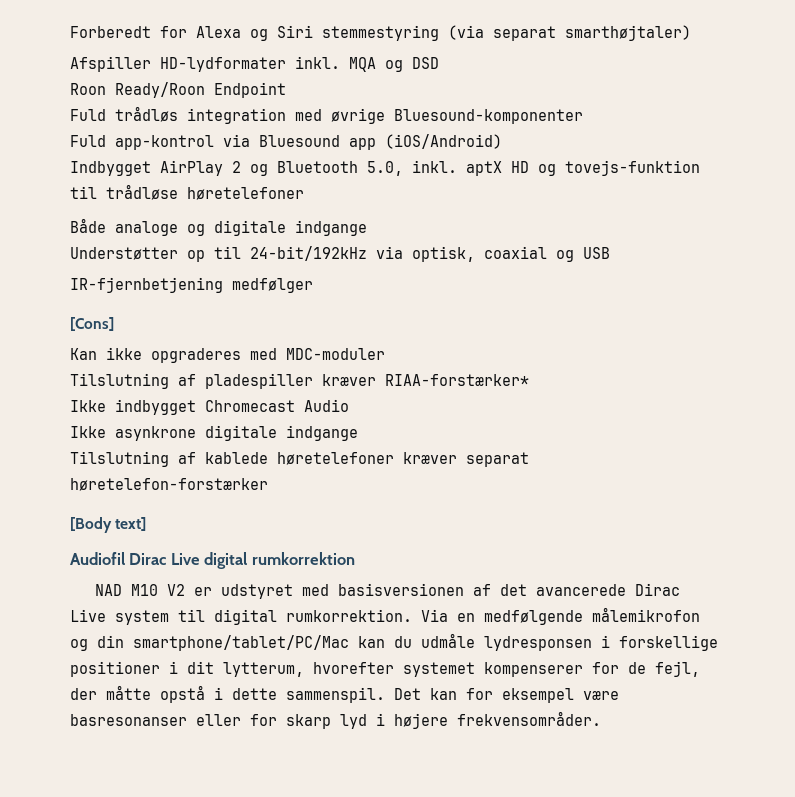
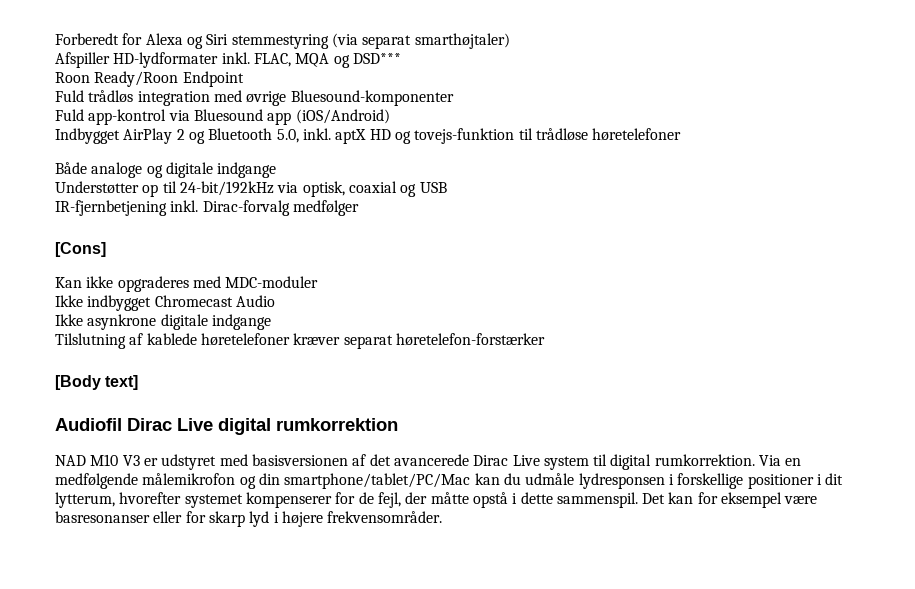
- MQA og DSD
+ FLAC, MQA og DSD***
- IR-fjernbetjening medfølger
+ IR-fjernbetjening inkl. Dirac-forvalg medfølger
- Tilslutning af pladespiller kræver RIAA-forstærker*
- NAD M10 V2 er udstyret med basisversionen af det avancerede Dirac Live system til digital rumkorrektion.
+ NAD M10 V3 er udstyret med basisversionen af det avancerede Dirac Live system til digital rumkorrektion.

